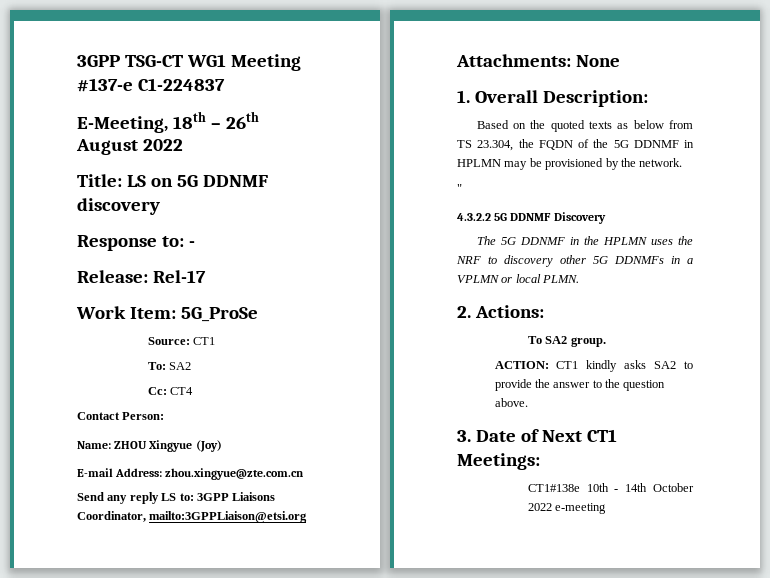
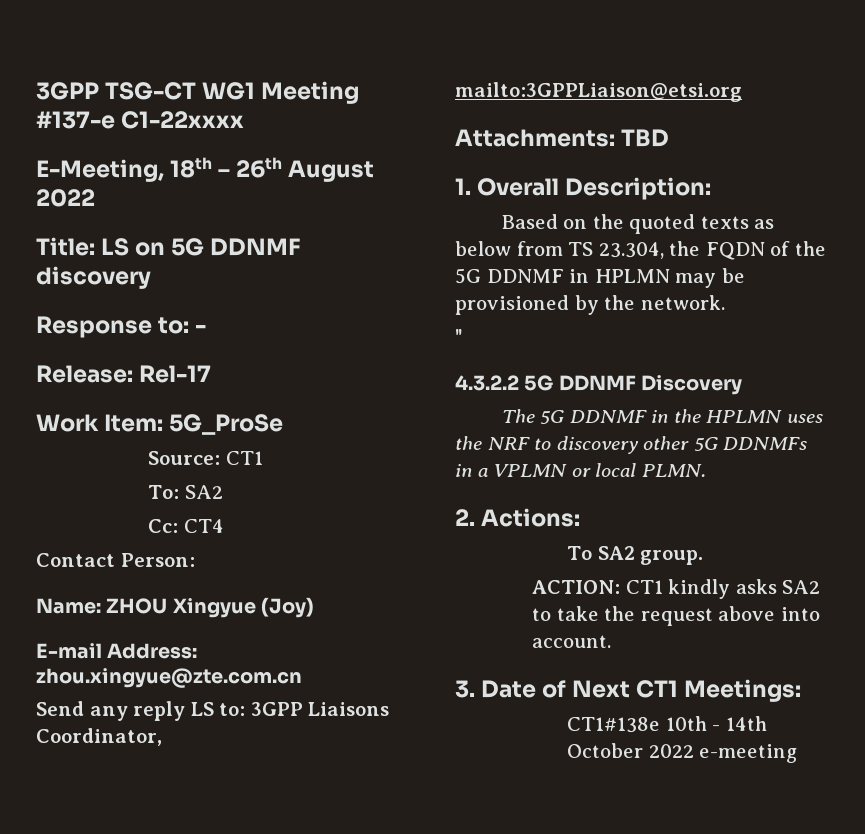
- 3GPP TSG-CT WG1 Meeting #137-e C1-224837
+ 3GPP TSG-CT WG1 Meeting #137-e C1-22xxxx
- Attachments: None
+ Attachments: TBD
- ACTION: CT1 kindly asks SA2 to provide the answer to the question above.
+ ACTION: CT1 kindly asks SA2 to take the request above into account.

